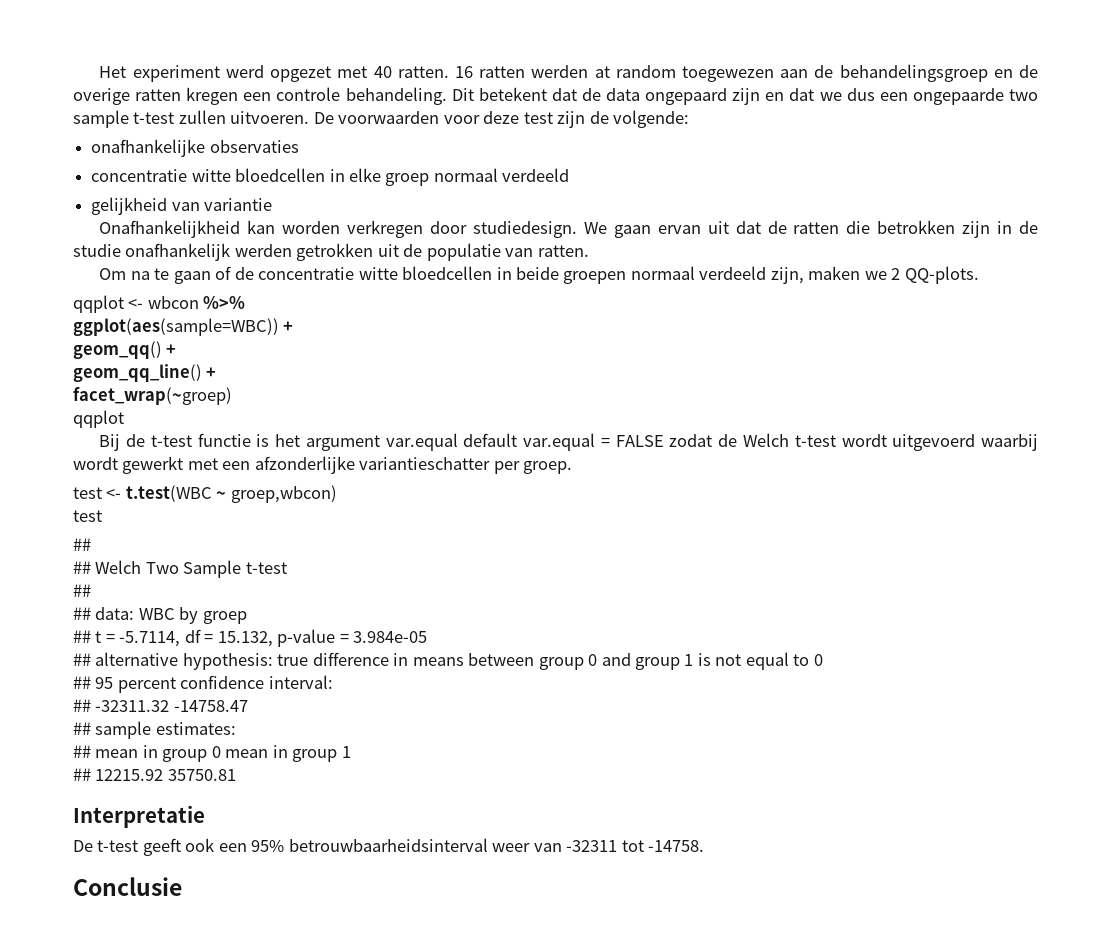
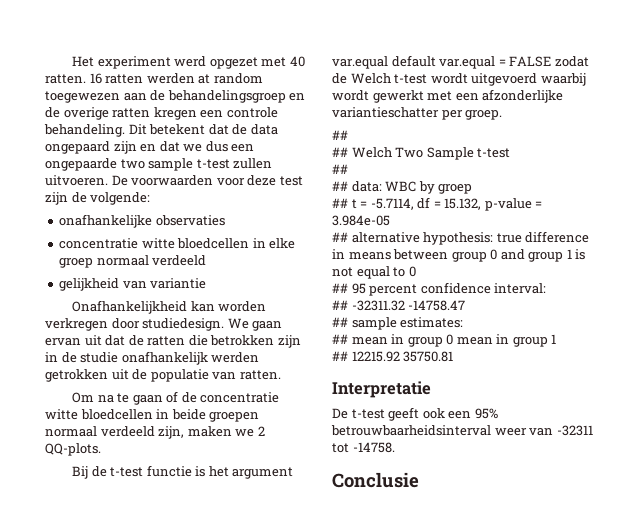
- qqplot <- wbcon %>%
- ggplot(aes(sample=WBC)) +
- geom_qq() +
- geom_qq_line() +
- facet_wrap(~groep)
- qqplot
- test <- t.test(WBC ~ groep,wbcon)
- test

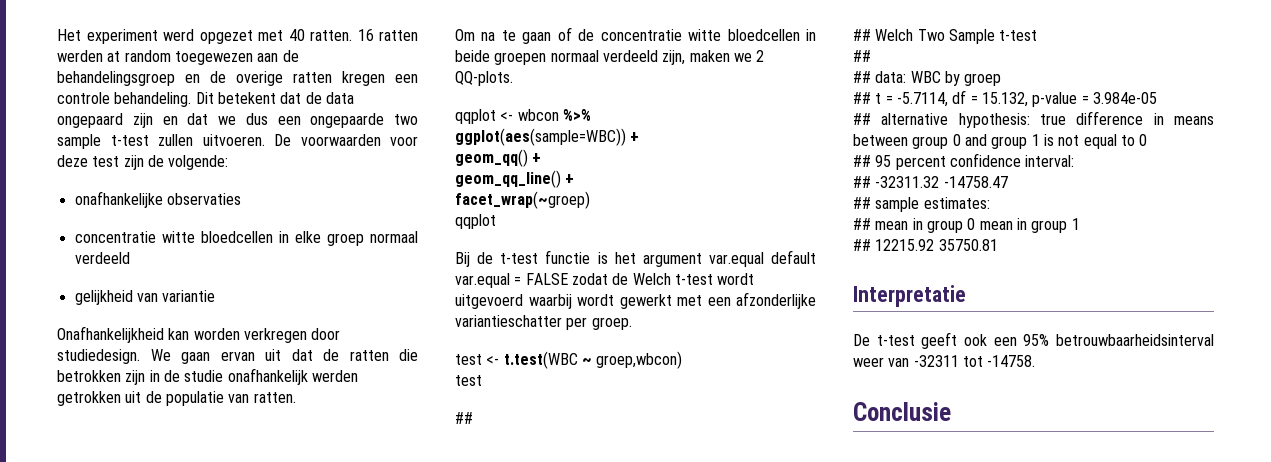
+ qqplot <- wbcon %>%
+ ggplot(aes(sample=WBC)) +
+ geom_qq() +
+ geom_qq_line() +
+ facet_wrap(~groep)
+ qqplot
+ test <- t.test(WBC ~ groep,wbcon)
+ test

